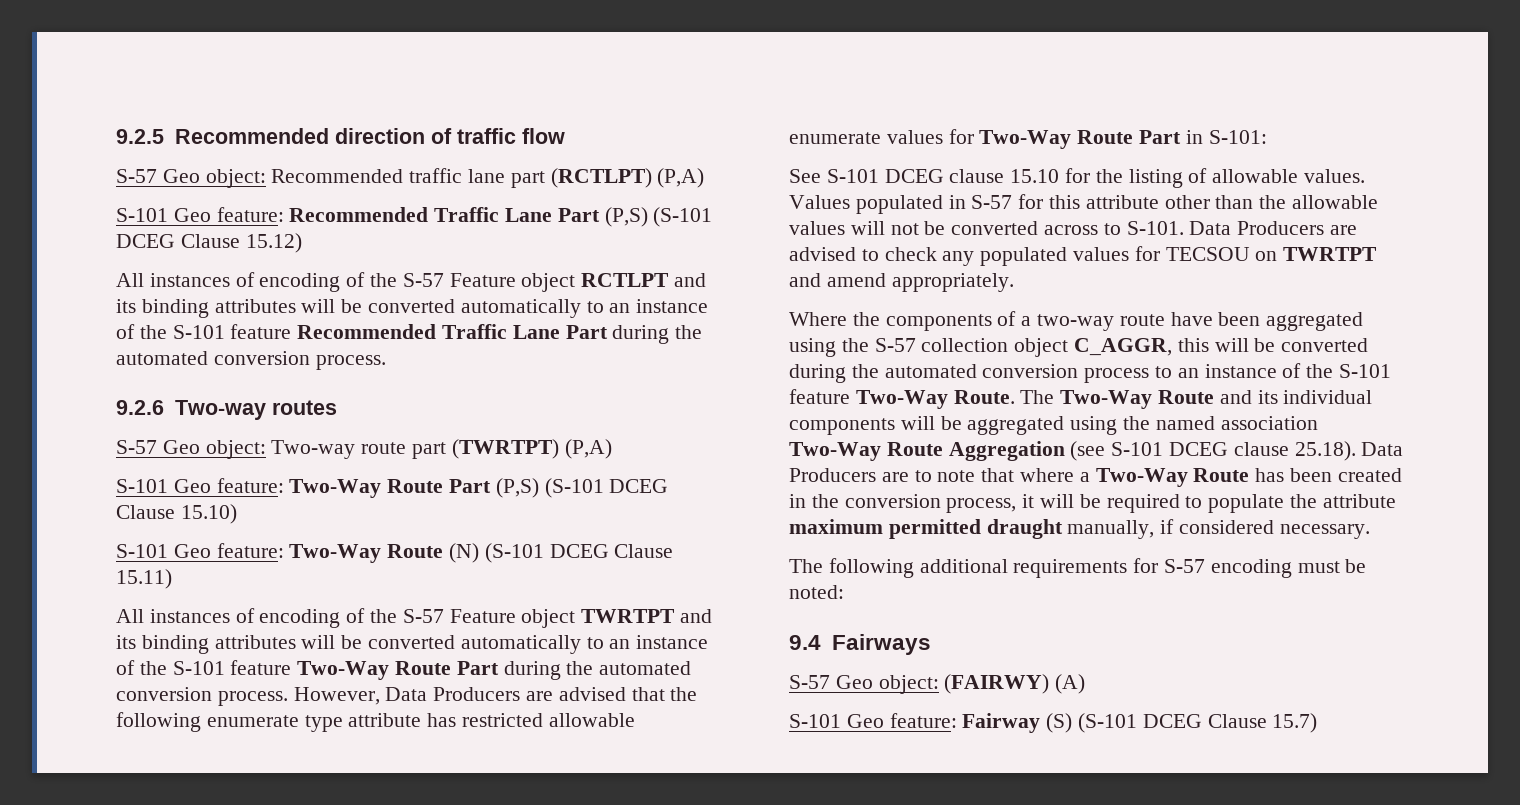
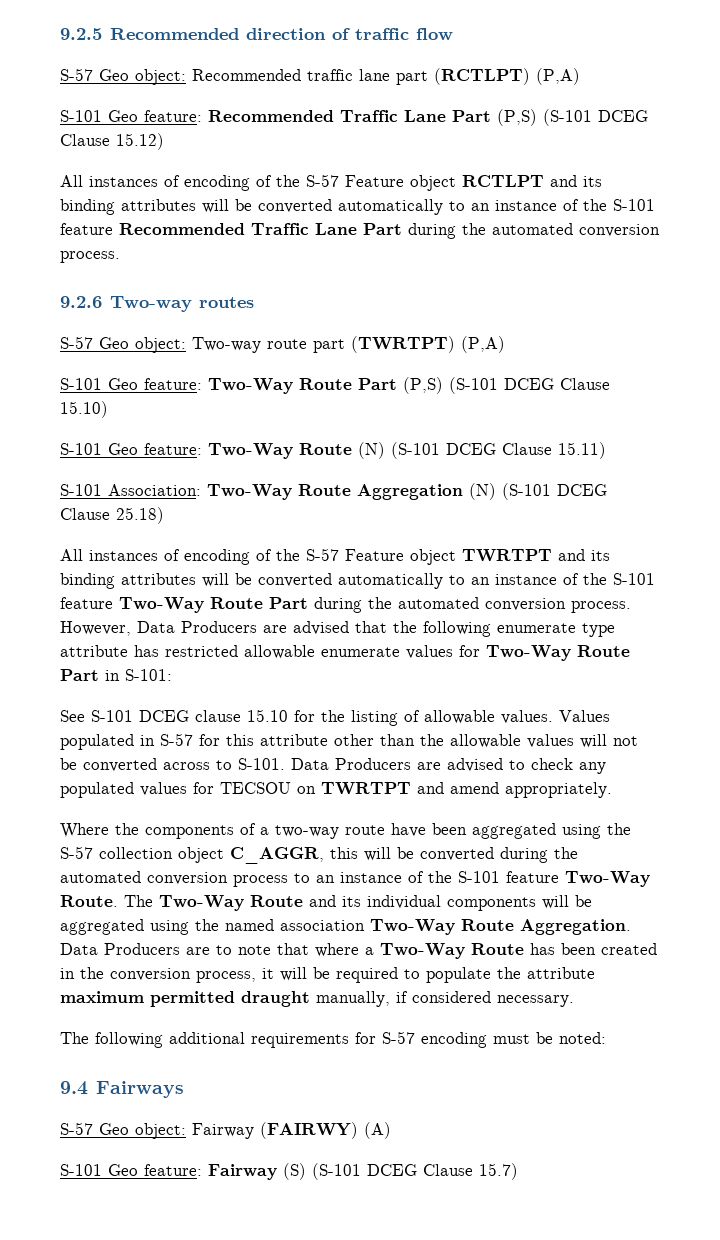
+ S-101 Association: Two-Way Route Aggregation (N) (S-101 DCEG Clause 25.18)
- The Two-Way Route and its individual components will be aggregated using the named association Two-Way Route Aggregation (see S-101 DCEG clause 25.18). Data Producers are to note that where a Two-Way Route has been created in the conversion process, it will be required to populate the attribute maximum permitted draught manually, if considered necessary.
+ The Two-Way Route and its individual components will be aggregated using the named association Two-Way Route Aggregation. Data Producers are to note that where a Two-Way Route has been created in the conversion process, it will be required to populate the attribute maximum permitted draught manually, if considered necessary.
- S-57 Geo object: (FAIRWY) (A)
+ S-57 Geo object: Fairway (FAIRWY) (A)

